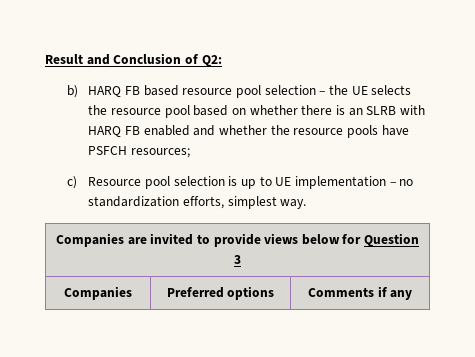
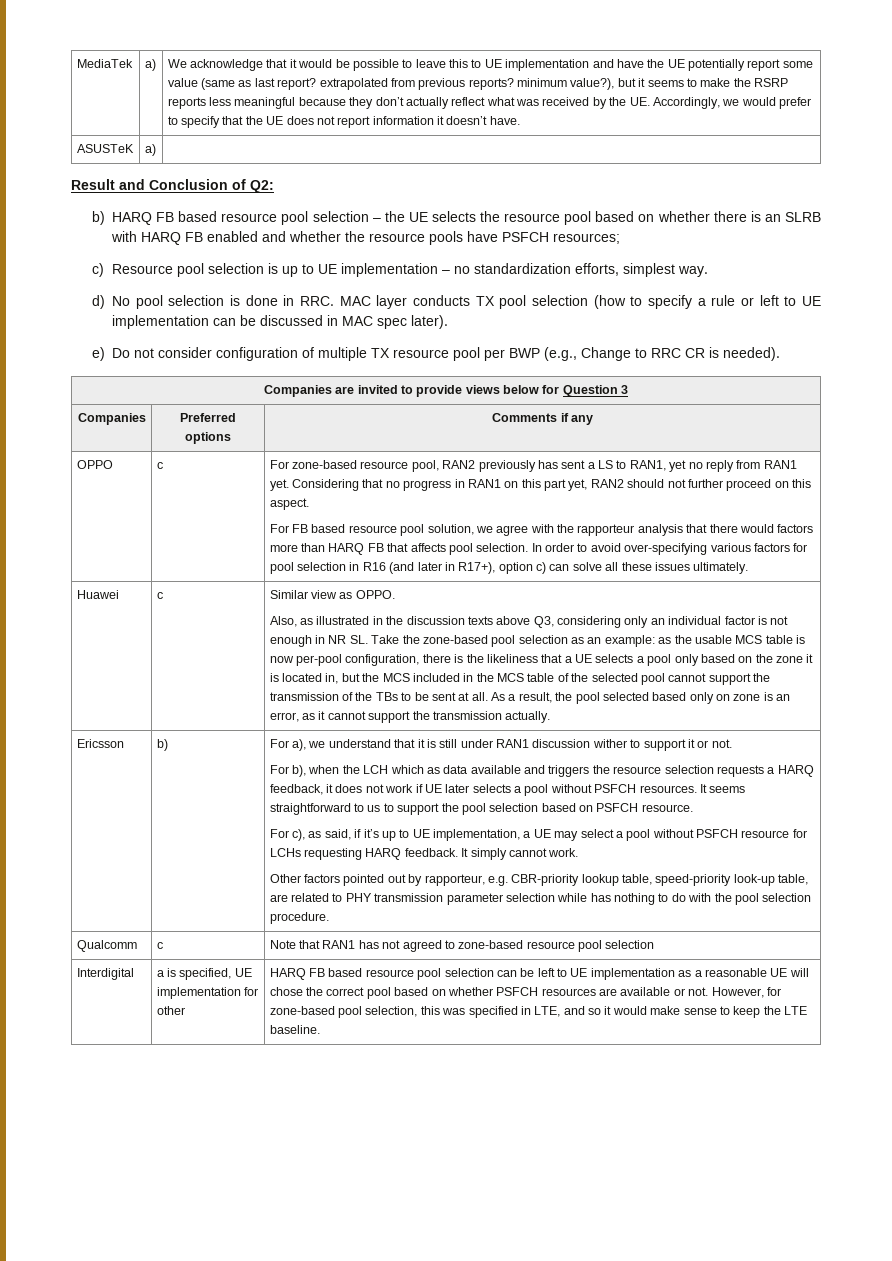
+ MediaTek | a) | We acknowledge that it would be possible to leave this to UE implementation and have the UE potentially report some value (same as last report? extrapolated from previous reports? minimum value?), but it seems to make the RSRP reports less meaningful because they don’t actually reflect what was received by the UE. Accordingly, we would prefer to specify that the UE does not report information it doesn’t have.
+ ASUSTeK | a) |
+ d) No pool selection is done in RRC. MAC layer conducts TX pool selection (how to specify a rule or left to UE implementation can be discussed in MAC spec later).
+ e) Do not consider configuration of multiple TX resource pool per BWP (e.g., Change to RRC CR is needed).
+ OPPO | c | For zone-based resource pool, RAN2 previously has sent a LS to RAN1, yet no reply from RAN1 yet. Considering that no progress in RAN1 on this part yet, RAN2 should not further proceed on this aspect.
+ For FB based resource pool solution, we agree with the rapporteur analysis that there would factors more than HARQ FB that affects pool selection. In order to avoid over-specifying various factors for pool selection in R16 (and later in R17+), option c) can solve all these issues ultimately.
+ Huawei | c | Similar view as OPPO.
+ Also, as illustrated in the discussion texts above Q3, considering only an individual factor is not enough in NR SL. Take the zone-based pool selection as an example: as the usable MCS table is now per-pool configuration, there is the likeliness that a UE selects a pool only based on the zone it is located in, but the MCS included in the MCS table of the selected pool cannot support the transmission of the TBs to be sent at all. As a result, the pool selected based only on zone is an error, as it cannot support the transmission actually.
+ Ericsson | b) | For a), we understand that it is still under RAN1 discussion wither to support it or not.
+ For b), when the LCH which as data available and triggers the resource selection requests a HARQ feedback, it does not work if UE later selects a pool without PSFCH resources. It seems straightforward to us to support the pool selection based on PSFCH resource.
+ For c), as said, if it’s up to UE implementation, a UE may select a pool without PSFCH resource for LCHs requesting HARQ feedback. It simply cannot work.
+ Other factors pointed out by rapporteur, e.g. CBR-priority lookup table, speed-priority look-up table, are related to PHY transmission parameter selection while has nothing to do with the pool selection procedure.
+ Qualcomm | c | Note that RAN1 has not agreed to zone-based resource pool selection
+ Interdigital | a is specified, UE implementation for other | HARQ FB based resource pool selection can be left to UE implementation as a reasonable UE will chose the correct pool based on whether PSFCH resources are available or not. However, for zone-based pool selection, this was specified in LTE, and so it would make sense to keep the LTE baseline.

